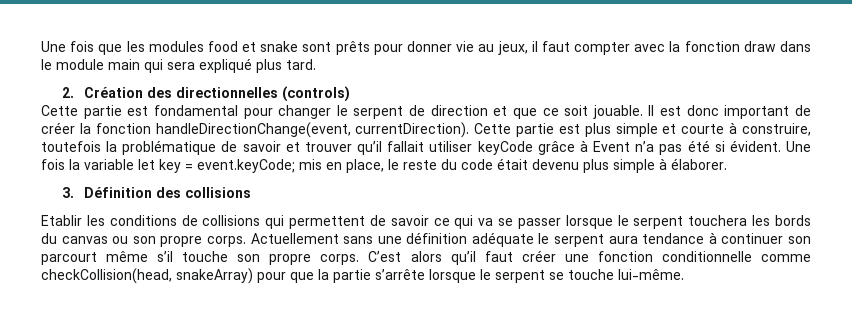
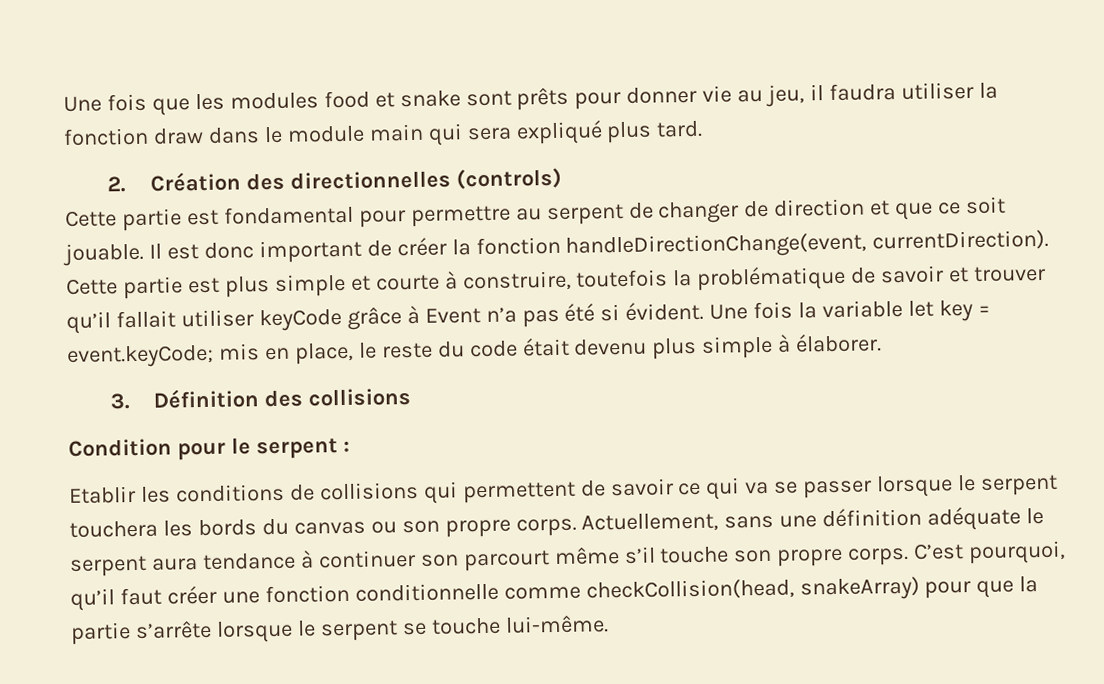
- Une fois que les modules food et snake sont prêts pour donner vie au jeux, il faut compter avec la fonction draw dans le module main qui sera expliqué plus tard.
+ Une fois que les modules food et snake sont prêts pour donner vie au jeu, il faudra utiliser la fonction draw dans le module main qui sera expliqué plus tard.
- Cette partie est fondamental pour changer le serpent de direction et que ce soit jouable.
+ Cette partie est fondamental pour permettre au serpent de changer de direction et que ce soit jouable.
+ Condition pour le serpent :
- Actuellement sans une définition adéquate le serpent aura tendance à continuer son parcourt même s’il touche son propre corps.
+ Actuellement, sans une définition adéquate le serpent aura tendance à continuer son parcourt même s’il touche son propre corps.
- C’est alors qu’il faut créer une fonction conditionnelle comme checkCollision(head, snakeArray) pour que la partie s’arrête lorsque le serpent se touche lui-même.
+ C’est pourquoi, qu’il faut créer une fonction conditionnelle comme checkCollision(head, snakeArray) pour que la partie s’arrête lorsque le serpent se touche lui-même.

